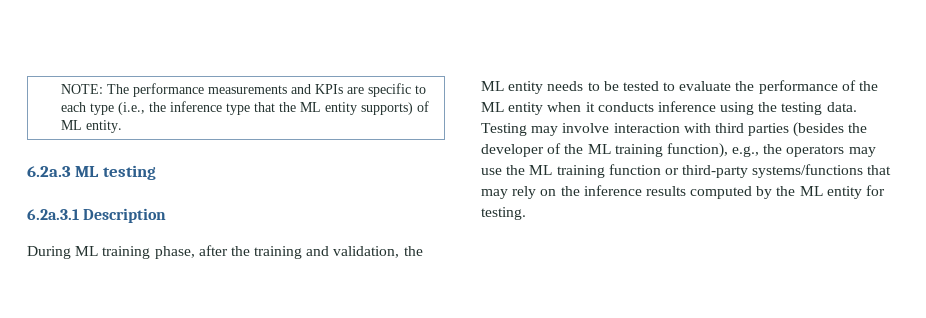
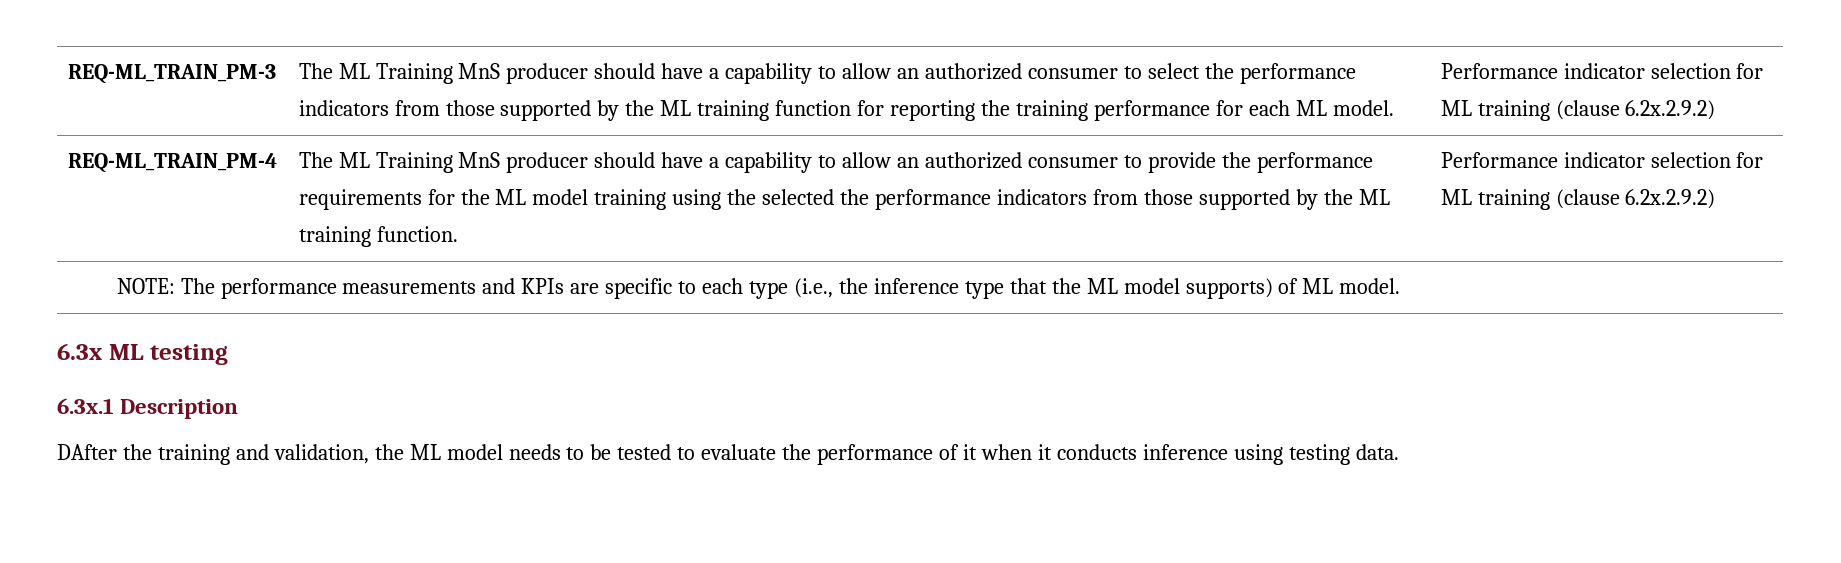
+ REQ-ML_TRAIN_PM-3 | The ML Training MnS producer should have a capability to allow an authorized consumer to select the performance indicators from those supported by the ML training function for reporting the training performance for each ML model. | Performance indicator selection for ML training (clause 6.2x.2.9.2)
+ REQ-ML_TRAIN_PM-4 | The ML Training MnS producer should have a capability to allow an authorized consumer to provide the performance requirements for the ML model training using the selected the performance indicators from those supported by the ML training function. | Performance indicator selection for ML training (clause 6.2x.2.9.2)
- NOTE: The performance measurements and KPIs are specific to each type (i.e., the inference type that the ML entity supports) of ML entity.
- 6.2a.3 ML testing
+ NOTE: The performance measurements and KPIs are specific to each type (i.e., the inference type that the ML model supports) of ML model.
+ 6.3x ML testing
- 6.2a.3.1 Description
+ 6.3x.1 Description
- During ML training phase, after the training and validation, the ML entity needs to be tested to evaluate the performance of the ML entity when it conducts inference using the testing data. Testing may involve interaction with third parties (besides the developer of the ML training function), e.g., the operators may use the ML training function or third-party systems/functions that may rely on the inference results computed by the ML entity for testing.
+ DAfter the training and validation, the ML model needs to be tested to evaluate the performance of it when it conducts inference using testing data.

